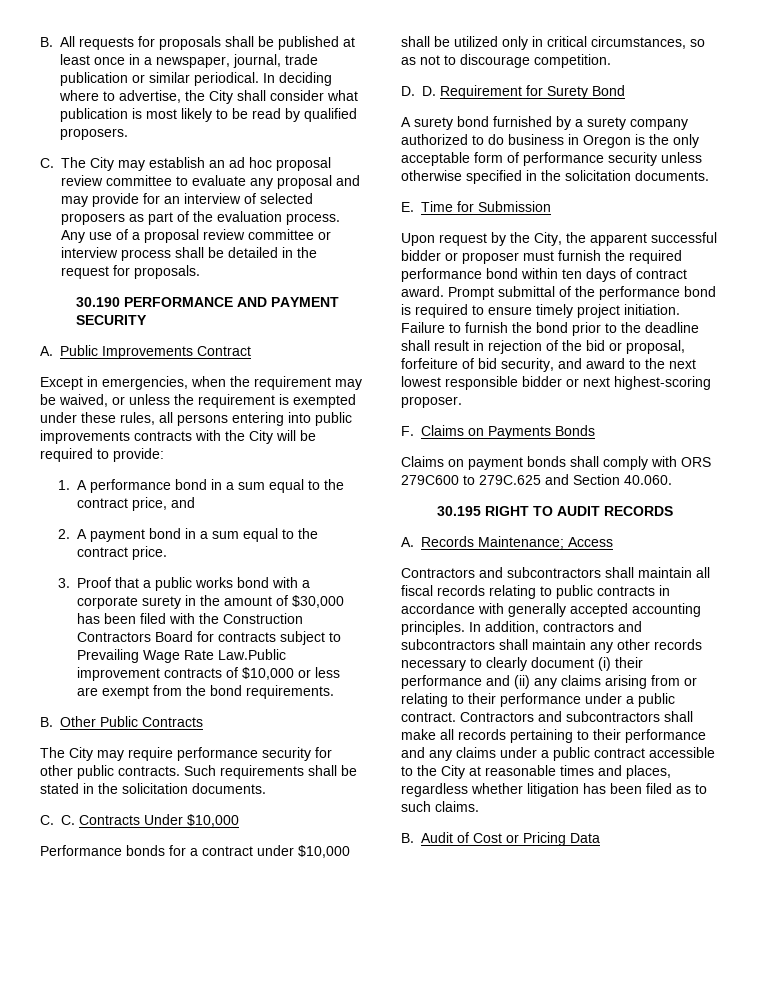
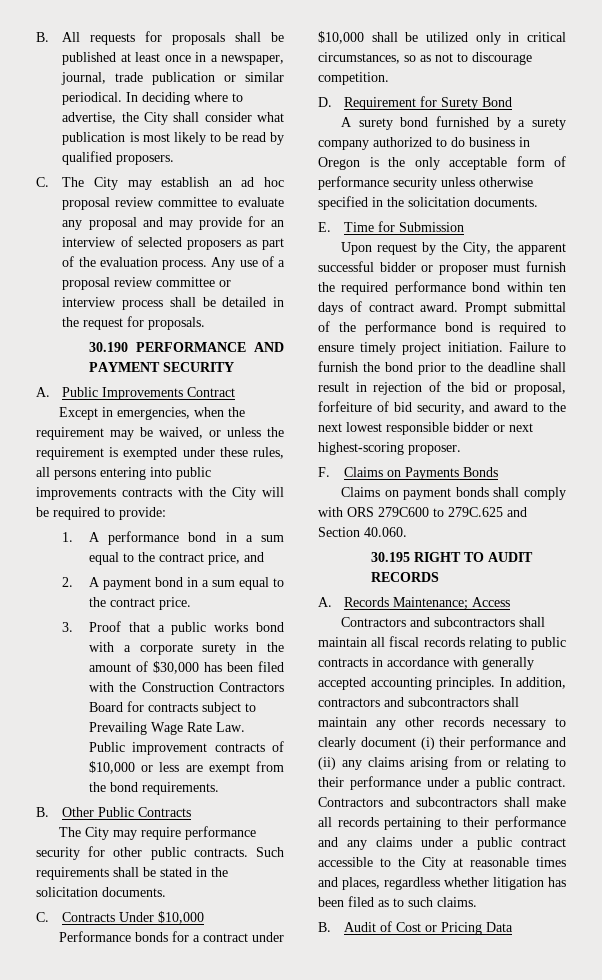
- 3. Proof that a public works bond with a corporate surety in the amount of $30,000 has been filed with the Construction Contractors Board for contracts subject to Prevailing Wage Rate Law.Public improvement contracts of $10,000 or less are exempt from the bond requirements.
+ 3. Proof that a public works bond with a corporate surety in the amount of $30,000 has been filed with the Construction Contractors Board for contracts subject to Prevailing Wage Rate Law. Public improvement contracts of $10,000 or less are exempt from the bond requirements.
- C. C. Contracts Under $10,000
+ C. Contracts Under $10,000
- D. D. Requirement for Surety Bond
+ D. Requirement for Surety Bond

